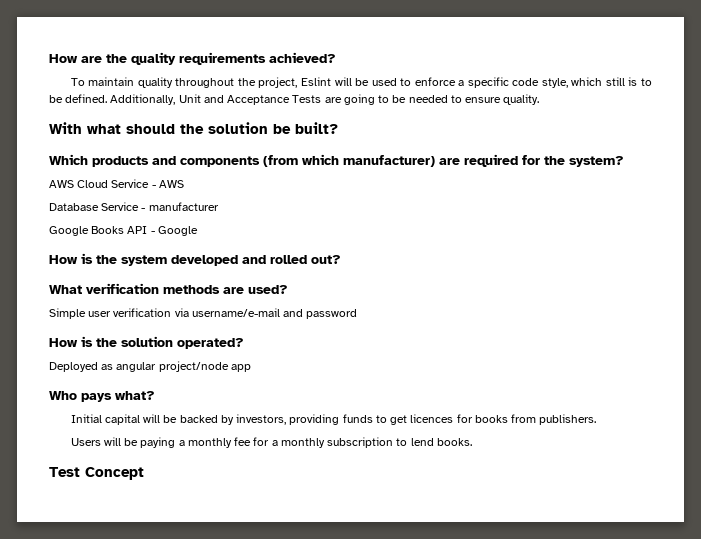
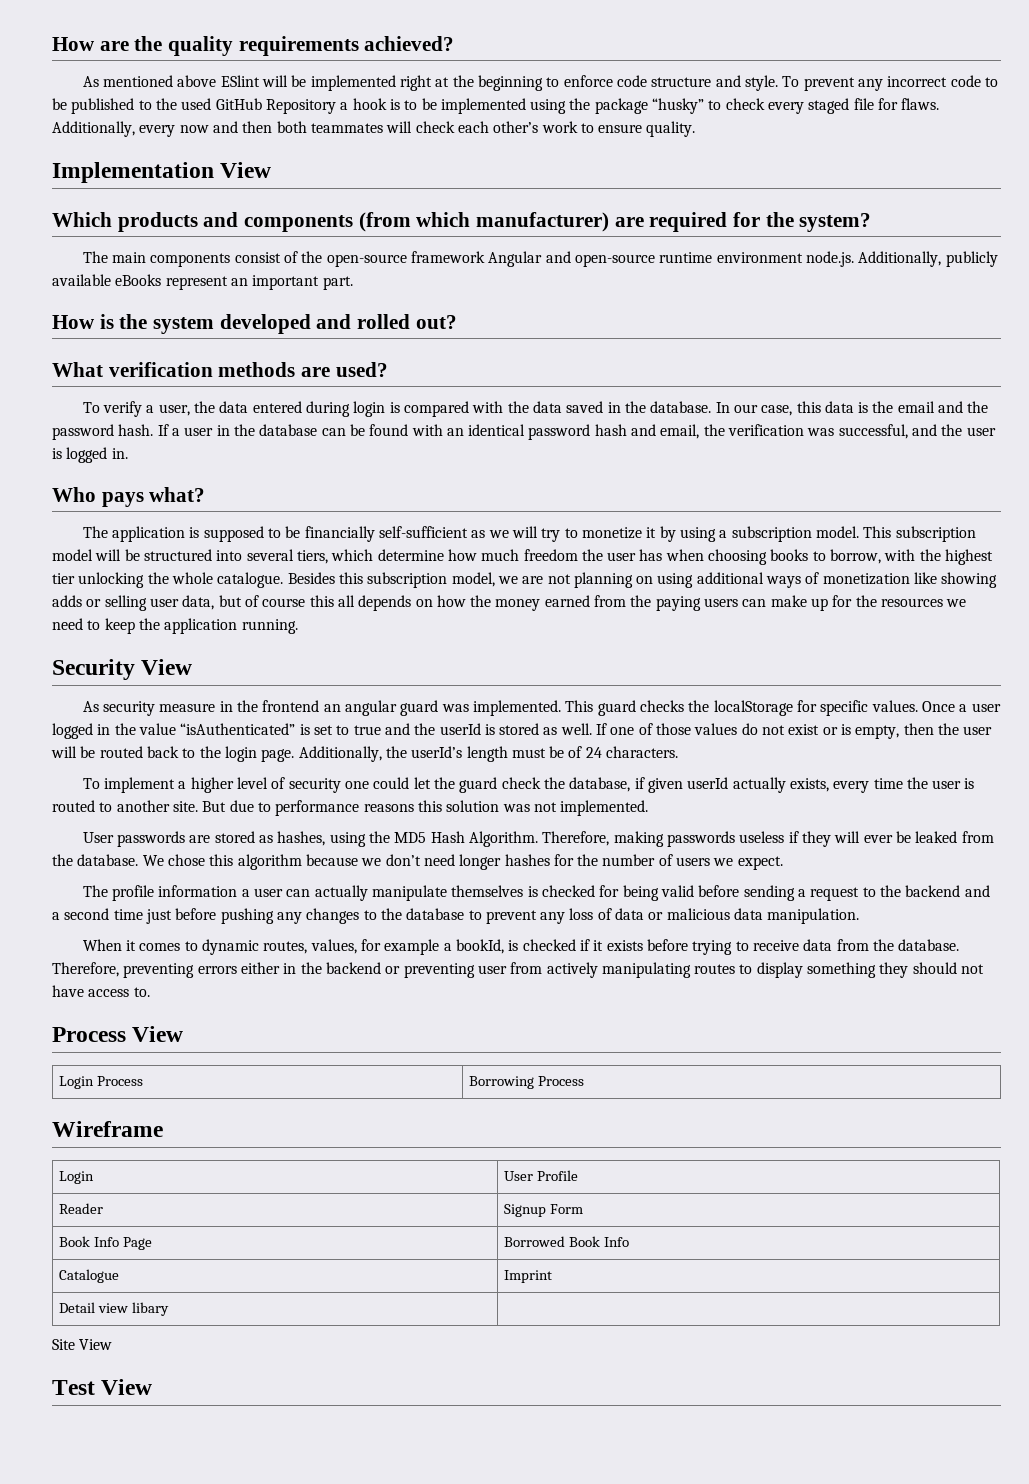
- To maintain quality throughout the project, Eslint will be used to enforce a specific code style, which still is to be defined. Additionally, Unit and Acceptance Tests are going to be needed to ensure quality.
- With what should the solution be built?
+ As mentioned above ESlint will be implemented right at the beginning to enforce code structure and style. To prevent any incorrect code to be published to the used GitHub Repository a hook is to be implemented using the package “husky” to check every staged file for flaws. Additionally, every now and then both teammates will check each other’s work to ensure quality.
+ Implementation View
- AWS Cloud Service - AWS
- Database Service - manufacturer
- Google Books API - Google
+ The main components consist of the open-source framework Angular and open-source runtime environment node.js. Additionally, publicly available eBooks represent an important part.
- Simple user verification via username/e-mail and password
- How is the solution operated?
- Deployed as angular project/node app
+ To verify a user, the data entered during login is compared with the data saved in the database. In our case, this data is the email and the password hash. If a user in the database can be found with an identical password hash and email, the verification was successful, and the user is logged in.
  Who pays what?
- Initial capital will be backed by investors, providing funds to get licences for books from publishers.
- Users will be paying a monthly fee for a monthly subscription to lend books.
+ The application is supposed to be financially self-sufficient as we will try to monetize it by using a subscription model. This subscription model will be structured into several tiers, which determine how much freedom the user has when choosing books to borrow, with the highest tier unlocking the whole catalogue. Besides this subscription model, we are not planning on using additional ways of monetization like showing adds or selling user data, but of course this all depends on how the money earned from the paying users can make up for the resources we need to keep the application running.
+ Security View
+ As security measure in the frontend an angular guard was implemented. This guard checks the localStorage for specific values. Once a user logged in the value “isAuthenticated” is set to true and the userId is stored as well. If one of those values do not exist or is empty, then the user will be routed back to the login page. Additionally, the userId’s length must be of 24 characters.
+ To implement a higher level of security one could let the guard check the database, if given userId actually exists, every time the user is routed to another site. But due to performance reasons this solution was not implemented.
+ User passwords are stored as hashes, using the MD5 Hash Algorithm. Therefore, making passwords useless if they will ever be leaked from the database. We chose this algorithm because we don’t need longer hashes for the number of users we expect.
+ The profile information a user can actually manipulate themselves is checked for being valid before sending a request to the backend and a second time just before pushing any changes to the database to prevent any loss of data or malicious data manipulation.
+ When it comes to dynamic routes, values, for example a bookId, is checked if it exists before trying to receive data from the database. Therefore, preventing errors either in the backend or preventing user from actively manipulating routes to display something they should not have access to.
+ Process View
+ Login Process | Borrowing Process
+ Wireframe
+ Login | User Profile
+ Reader | Signup Form
+ Book Info Page | Borrowed Book Info
+ Catalogue | Imprint
+ Detail view libary |
+ Site View
- Test Concept
+ Test View

